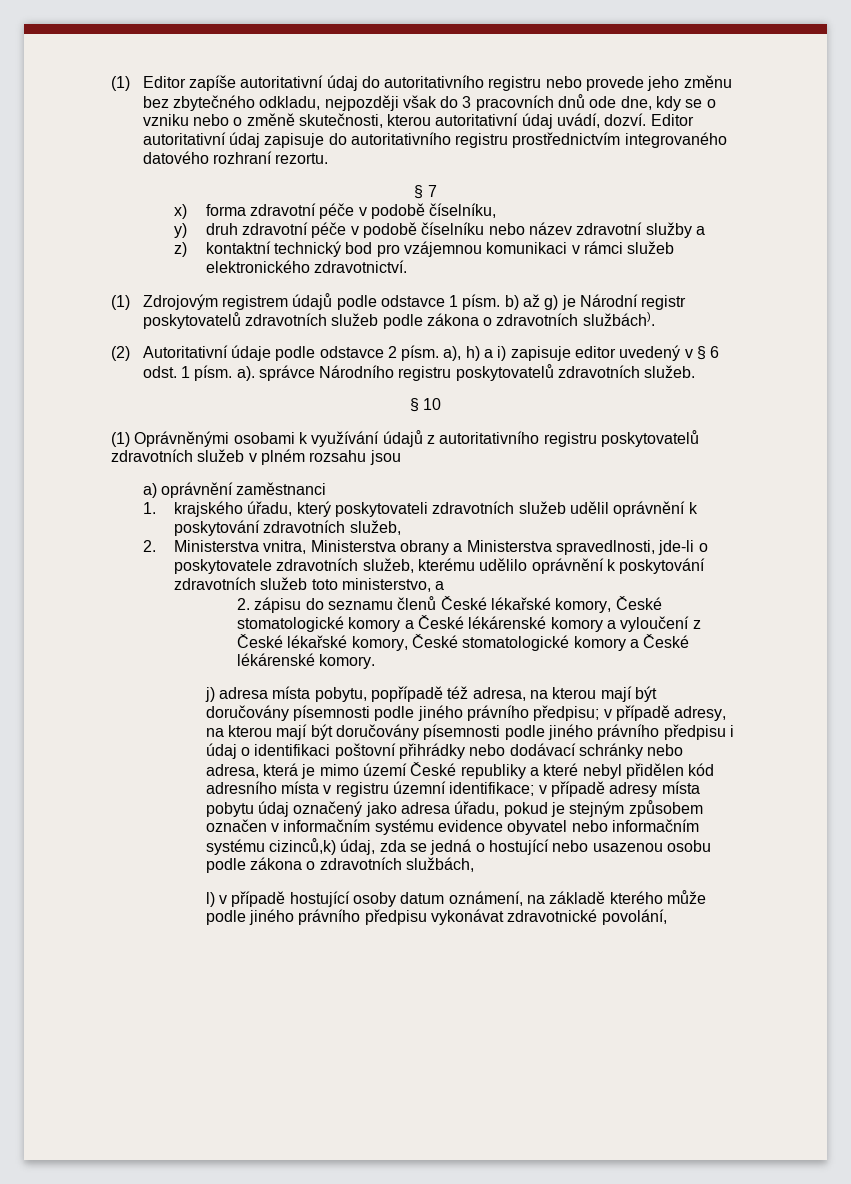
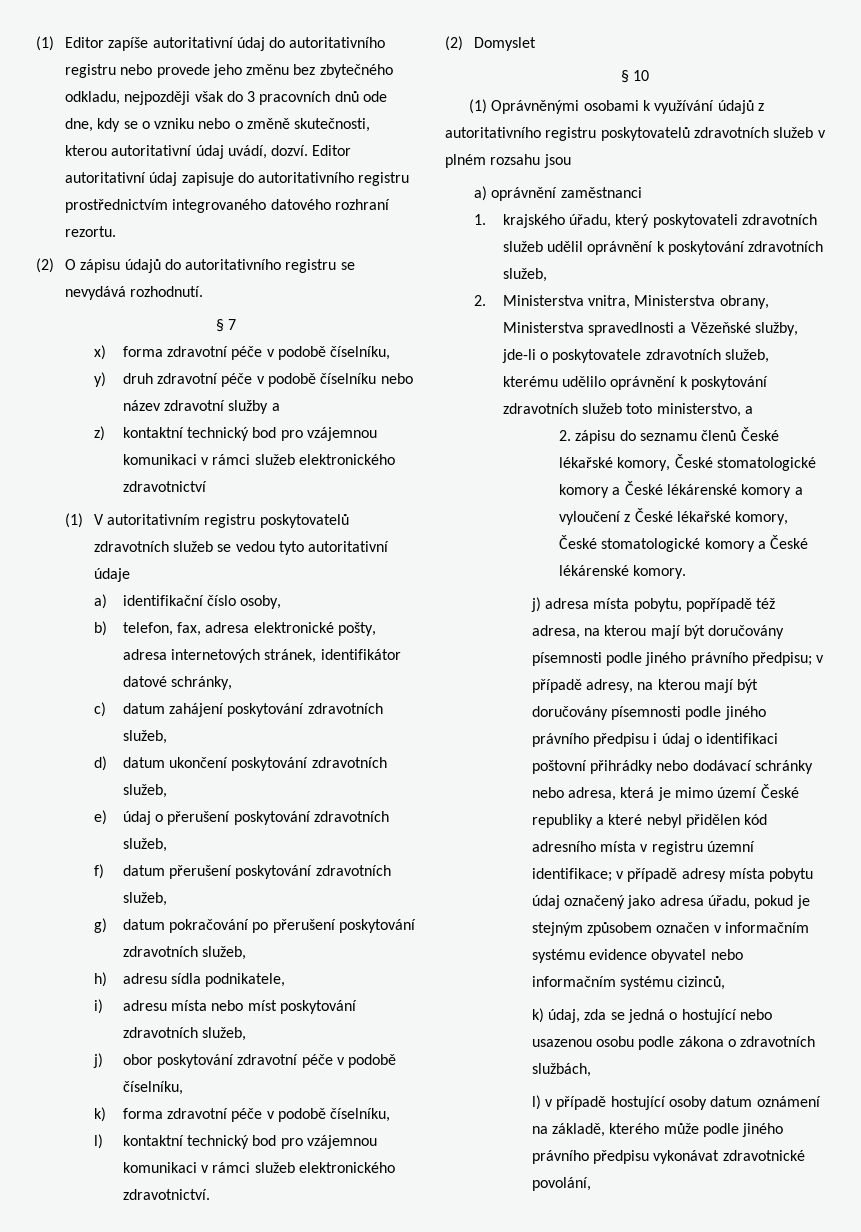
+ (2) O zápisu údajů do autoritativního registru se nevydává rozhodnutí.
- z) kontaktní technický bod pro vzájemnou komunikaci v rámci služeb elektronického zdravotnictví.
- (1) Zdrojovým registrem údajů podle odstavce 1 písm. b) až g) je Národní registr poskytovatelů zdravotních služeb podle zákona o zdravotních službách).
- (2) Autoritativní údaje podle odstavce 2 písm. a), h) a i) zapisuje editor uvedený v § 6 odst. 1 písm. a). správce Národního registru poskytovatelů zdravotních služeb.
+ z) kontaktní technický bod pro vzájemnou komunikaci v rámci služeb elektronického zdravotnictví
+ (1) V autoritativním registru poskytovatelů zdravotních služeb se vedou tyto autoritativní údaje
+ a) identifikační číslo osoby,
+ b) telefon, fax, adresa elektronické pošty, adresa internetových stránek, identifikátor datové schránky,
+ c) datum zahájení poskytování zdravotních služeb,
+ d) datum ukončení poskytování zdravotních služeb,
+ e) údaj o přerušení poskytování zdravotních služeb,
+ f) datum přerušení poskytování zdravotních služeb,
+ g) datum pokračování po přerušení poskytování zdravotních služeb,
+ h) adresu sídla podnikatele,
+ i) adresu místa nebo míst poskytování zdravotních služeb,
+ j) obor poskytování zdravotní péče v podobě číselníku,
+ k) forma zdravotní péče v podobě číselníku,
+ l) kontaktní technický bod pro vzájemnou komunikaci v rámci služeb elektronického zdravotnictví.
+ (2) Domyslet
- 2. Ministerstva vnitra, Ministerstva obrany a Ministerstva spravedlnosti, jde-li o poskytovatele zdravotních služeb, kterému udělilo oprávnění k poskytování zdravotních služeb toto ministerstvo, a
+ 2. Ministerstva vnitra, Ministerstva obrany, Ministerstva spravedlnosti a Vězeňské služby, jde-li o poskytovatele zdravotních služeb, kterému udělilo oprávnění k poskytování zdravotních služeb toto ministerstvo, a
- v případě adresy místa pobytu údaj označený jako adresa úřadu, pokud je stejným způsobem označen v informačním systému evidence obyvatel nebo informačním systému cizinců,k) údaj, zda se jedná o hostující nebo usazenou osobu podle zákona o zdravotních službách,
+ v případě adresy místa pobytu údaj označený jako adresa úřadu, pokud je stejným způsobem označen v informačním systému evidence obyvatel nebo informačním systému cizinců,
+ k) údaj, zda se jedná o hostující nebo usazenou osobu podle zákona o zdravotních službách,
- l) v případě hostující osoby datum oznámení, na základě kterého může podle jiného právního předpisu vykonávat zdravotnické povolání,
+ l) v případě hostující osoby datum oznámení na základě, kterého může podle jiného právního předpisu vykonávat zdravotnické povolání,

